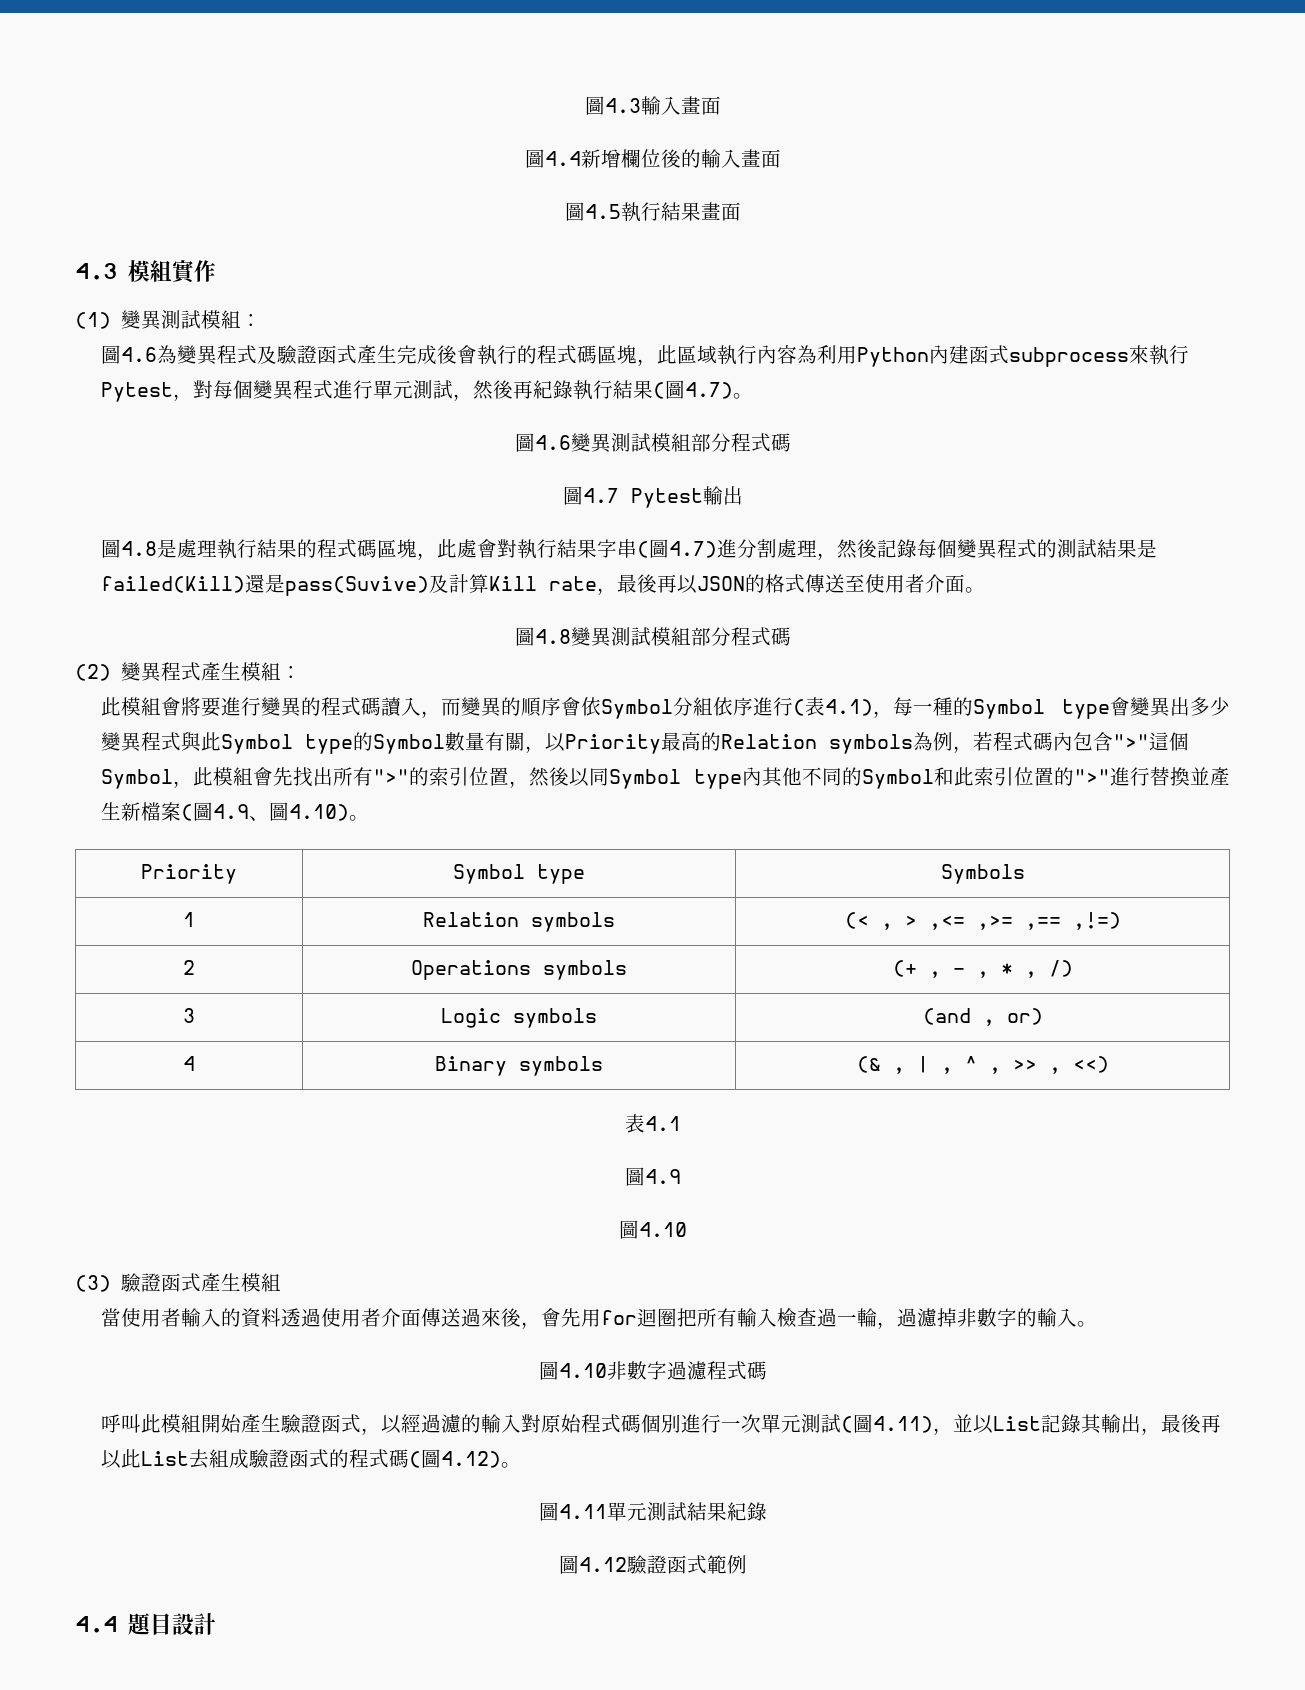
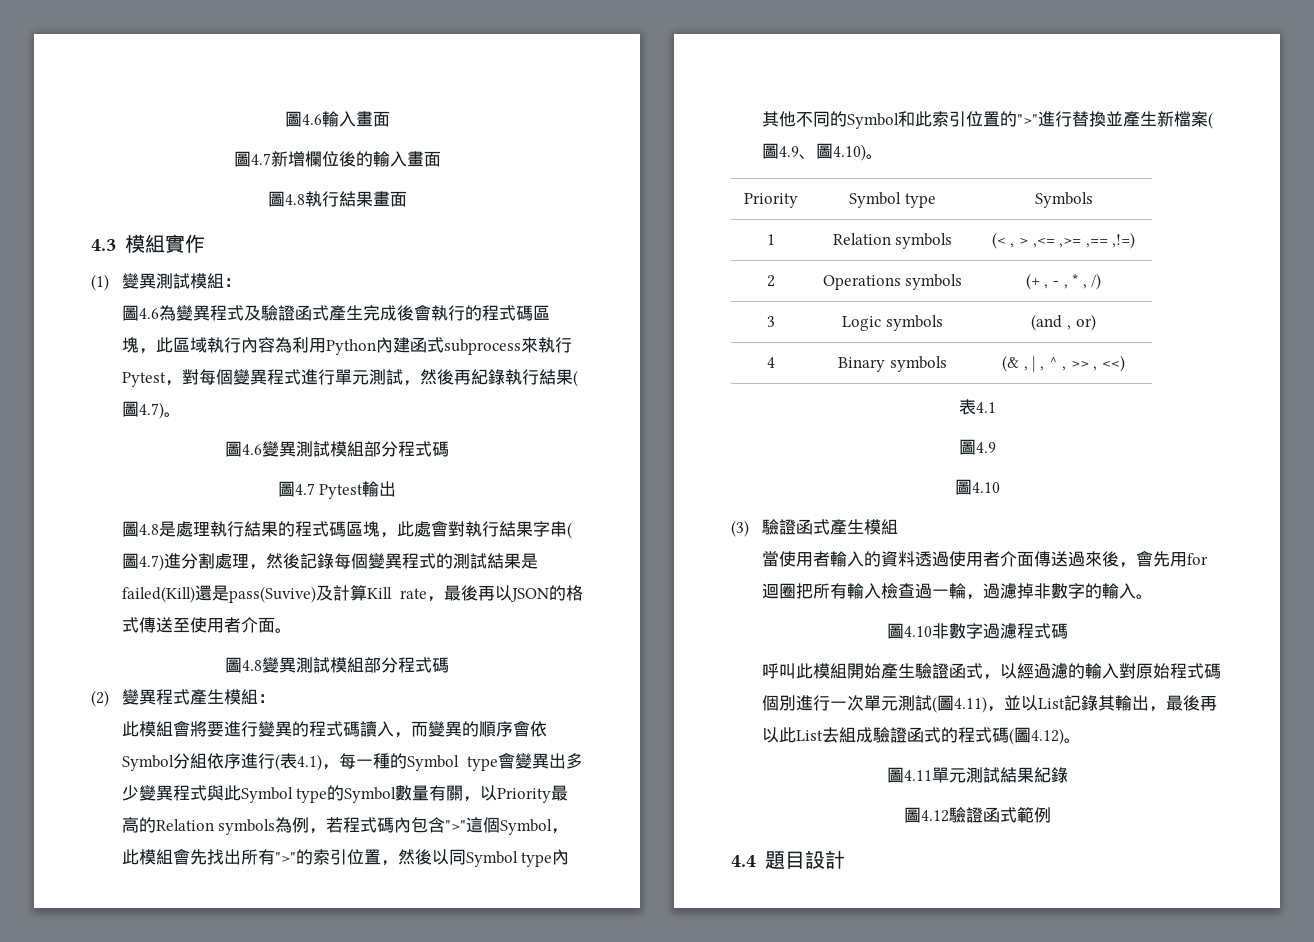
- 圖4.3輸入畫面
- 圖4.4新增欄位後的輸入畫面
+ 圖4.6輸入畫面
+ 圖4.7新增欄位後的輸入畫面
- 圖4.5執行結果畫面
+ 圖4.8執行結果畫面

